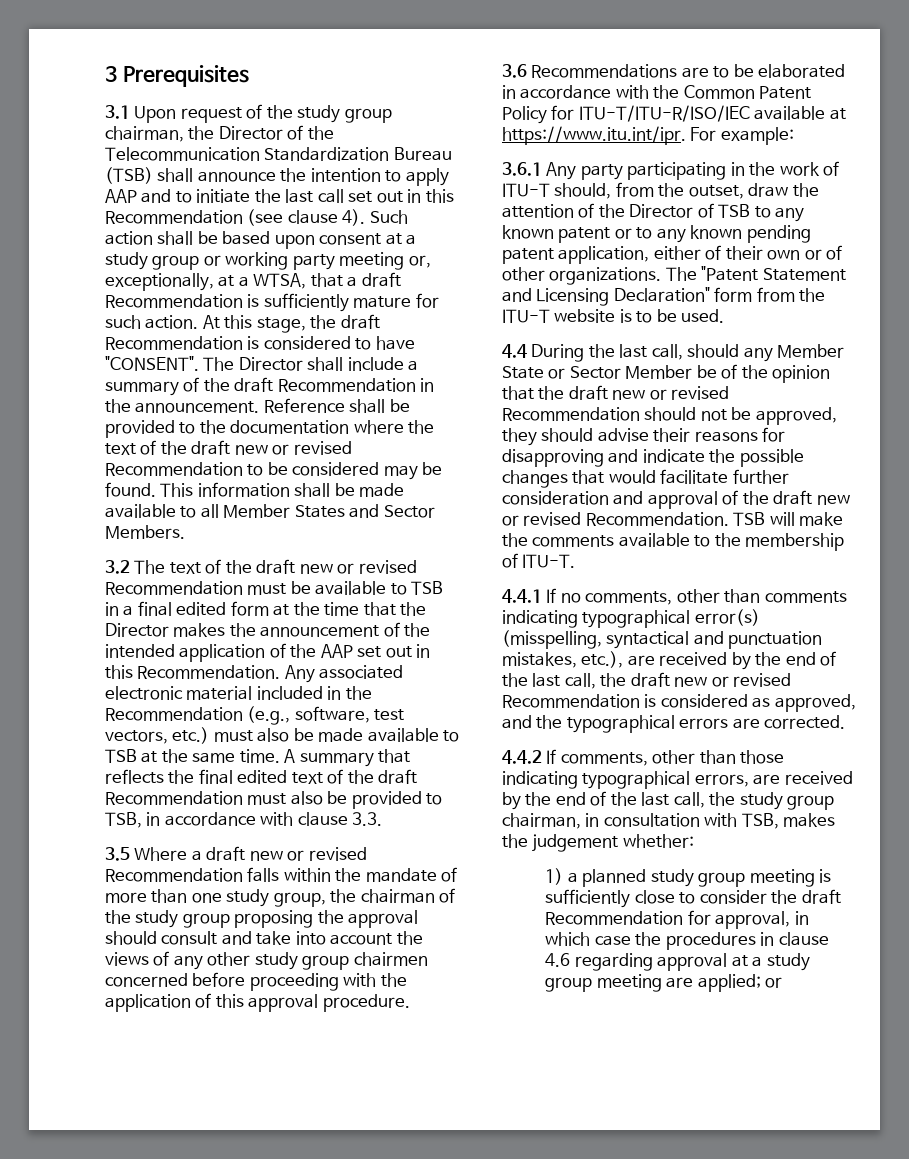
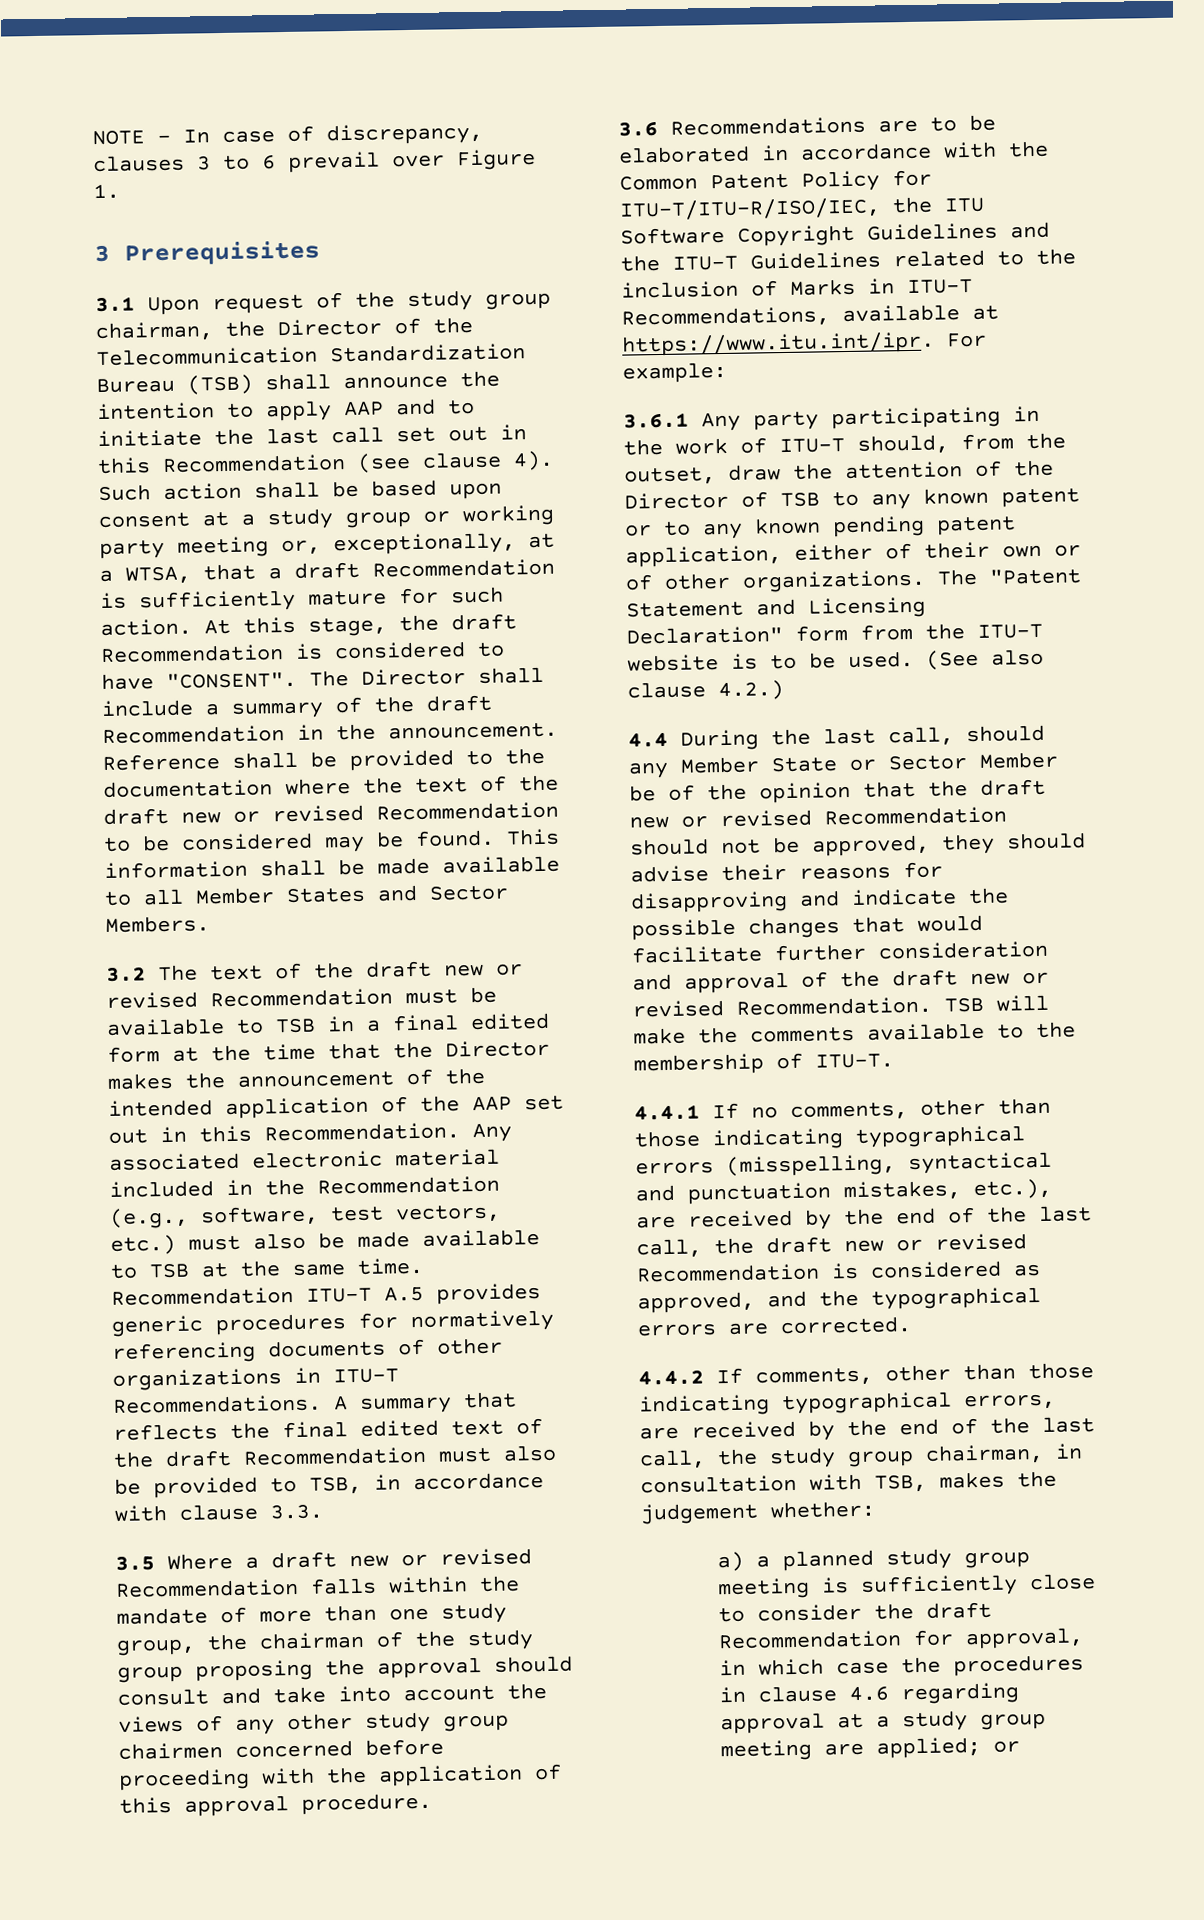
+ NOTE – In case of discrepancy, clauses 3 to 6 prevail over Figure 1.
+ Recommendation ITU-T A.5 provides generic procedures for normatively referencing documents of other organizations in ITU-T Recommendations.
- 3.6 Recommendations are to be elaborated in accordance with the Common Patent Policy for ITU-T/ITU-R/ISO/IEC available at https://www.itu.int/ipr. For example:
+ 3.6 Recommendations are to be elaborated in accordance with the Common Patent Policy for ITU-T/ITU-R/ISO/IEC, the ITU Software Copyright Guidelines and the ITU-T Guidelines related to the inclusion of Marks in ITU-T Recommendations, available at https://www.itu.int/ipr. For example:
+ (See also clause 4.2.)
- 4.4.1 If no comments, other than comments indicating typographical error(s) (misspelling, syntactical and punctuation mistakes, etc.), are received by the end of the last call, the draft new or revised Recommendation is considered as approved, and the typographical errors are corrected.
+ 4.4.1 If no comments, other than those indicating typographical errors (misspelling, syntactical and punctuation mistakes, etc.), are received by the end of the last call, the draft new or revised Recommendation is considered as approved, and the typographical errors are corrected.
- 1) a planned study group meeting is sufficiently close to consider the draft Recommendation for approval, in which case the procedures in clause 4.6 regarding approval at a study group meeting are applied; or
+ a) a planned study group meeting is sufficiently close to consider the draft Recommendation for approval, in which case the procedures in clause 4.6 regarding approval at a study group meeting are applied; or

